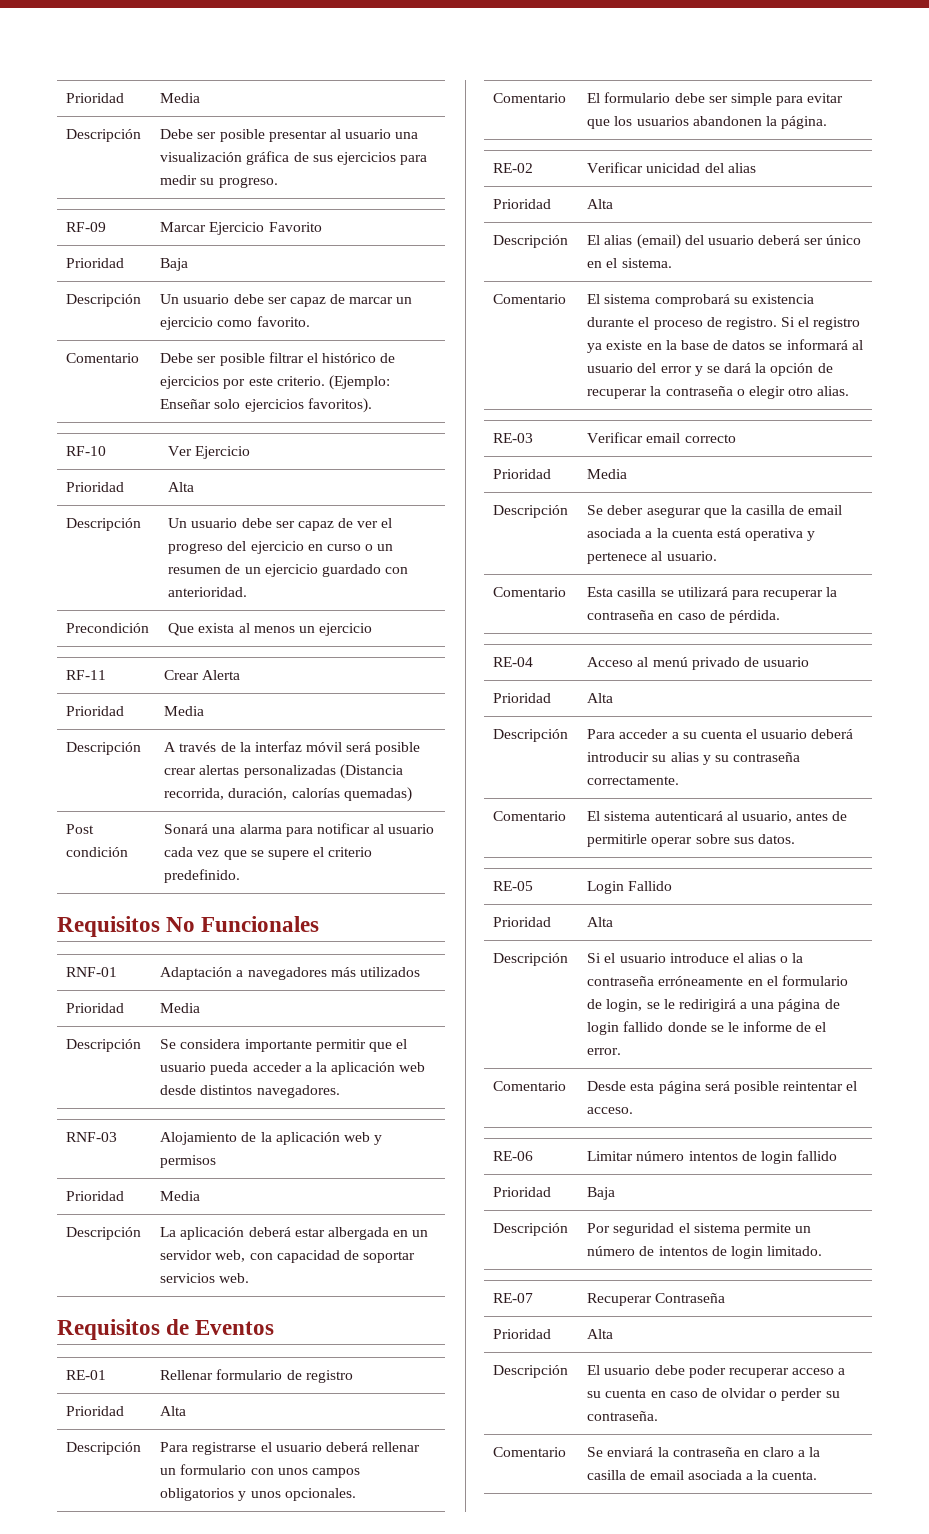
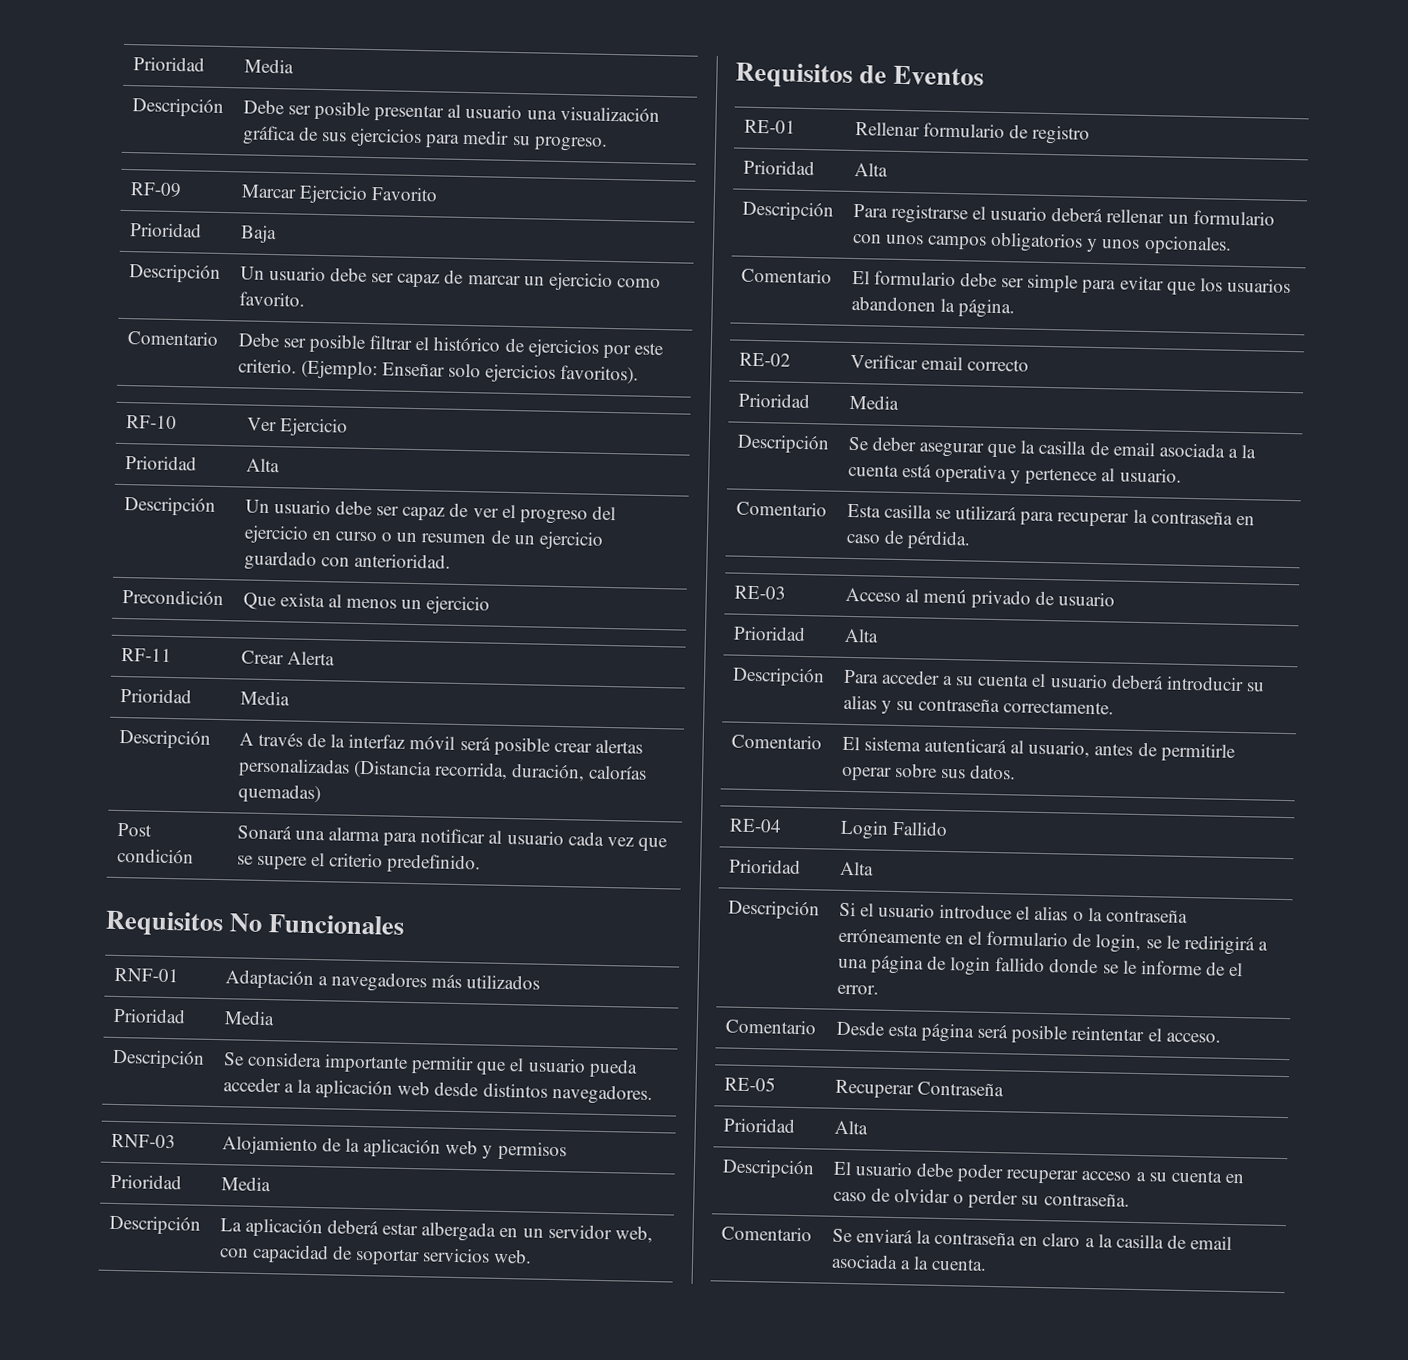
- RE-02 | Verificar unicidad del alias
- Prioridad | Alta
- Descripción | El alias (email) del usuario deberá ser único en el sistema.
- Comentario | El sistema comprobará su existencia durante el proceso de registro. Si el registro ya existe en la base de datos se informará al usuario del error y se dará la opción de recuperar la contraseña o elegir otro alias.
- RE-03 | Verificar email correcto
+ RE-02 | Verificar email correcto
- RE-04 | Acceso al menú privado de usuario
+ RE-03 | Acceso al menú privado de usuario
- RE-05 | Login Fallido
+ RE-04 | Login Fallido
- RE-06 | Limitar número intentos de login fallido
- Prioridad | Baja
- Descripción | Por seguridad el sistema permite un número de intentos de login limitado.
- RE-07 | Recuperar Contraseña
+ RE-05 | Recuperar Contraseña

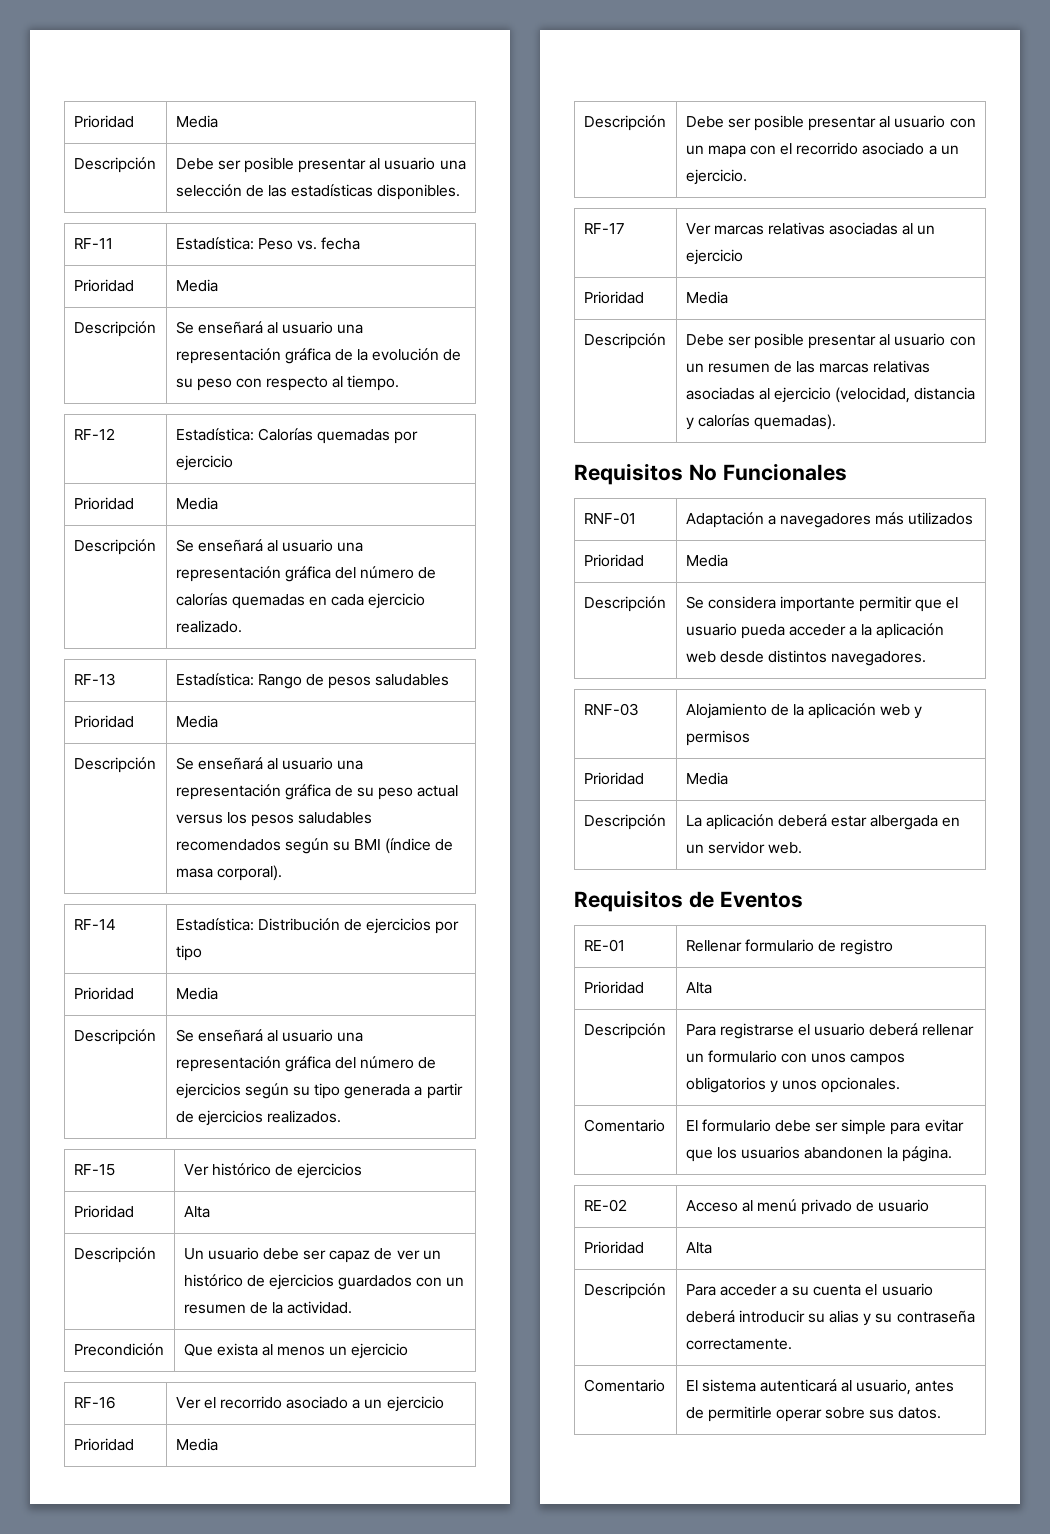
- Descripción | Debe ser posible presentar al usuario una visualización gráfica de sus ejercicios para medir su progreso.
- RF-09 | Marcar Ejercicio Favorito
- Prioridad | Baja
- Descripción | Un usuario debe ser capaz de marcar un ejercicio como favorito.
- Comentario | Debe ser posible filtrar el histórico de ejercicios por este criterio. (Ejemplo: Enseñar solo ejercicios favoritos).
- RF-10 | Ver Ejercicio
+ Descripción | Debe ser posible presentar al usuario una selección de las estadísticas disponibles.
+ RF-11 | Estadística: Peso vs. fecha
+ Prioridad | Media
+ Descripción | Se enseñará al usuario una representación gráfica de la evolución de su peso con respecto al tiempo.
+ RF-12 | Estadística: Calorías quemadas por ejercicio
+ Prioridad | Media
+ Descripción | Se enseñará al usuario una representación gráfica del número de calorías quemadas en cada ejercicio realizado.
+ RF-13 | Estadística: Rango de pesos saludables
+ Prioridad | Media
+ Descripción | Se enseñará al usuario una representación gráfica de su peso actual versus los pesos saludables recomendados según su BMI (índice de masa corporal).
+ RF-14 | Estadística: Distribución de ejercicios por tipo
+ Prioridad | Media
+ Descripción | Se enseñará al usuario una representación gráfica del número de ejercicios según su tipo generada a partir de ejercicios realizados.
+ RF-15 | Ver histórico de ejercicios
- Descripción | Un usuario debe ser capaz de ver el progreso del ejercicio en curso o un resumen de un ejercicio guardado con anterioridad.
+ Descripción | Un usuario debe ser capaz de ver un histórico de ejercicios guardados con un resumen de la actividad.
- RF-11 | Crear Alerta
+ RF-16 | Ver el recorrido asociado a un ejercicio
  Prioridad | Media
- Descripción | A través de la interfaz móvil será posible crear alertas personalizadas (Distancia recorrida, duración, calorías quemadas)
- Post condición | Sonará una alarma para notificar al usuario cada vez que se supere el criterio predefinido.
+ Descripción | Debe ser posible presentar al usuario con un mapa con el recorrido asociado a un ejercicio.
+ RF-17 | Ver marcas relativas asociadas al un ejercicio
+ Prioridad | Media
+ Descripción | Debe ser posible presentar al usuario con un resumen de las marcas relativas asociadas al ejercicio (velocidad, distancia y calorías quemadas).
- Descripción | La aplicación deberá estar albergada en un servidor web, con capacidad de soportar servicios web.
+ Descripción | La aplicación deberá estar albergada en un servidor web.
- RE-02 | Verificar email correcto
- Prioridad | Media
- Descripción | Se deber asegurar que la casilla de email asociada a la cuenta está operativa y pertenece al usuario.
- Comentario | Esta casilla se utilizará para recuperar la contraseña en caso de pérdida.
- RE-03 | Acceso al menú privado de usuario
+ RE-02 | Acceso al menú privado de usuario
- RE-04 | Login Fallido
- Prioridad | Alta
- Descripción | Si el usuario introduce el alias o la contraseña erróneamente en el formulario de login, se le redirigirá a una página de login fallido donde se le informe de el error.
- Comentario | Desde esta página será posible reintentar el acceso.
- RE-05 | Recuperar Contraseña
- Prioridad | Alta
- Descripción | El usuario debe poder recuperar acceso a su cuenta en caso de olvidar o perder su contraseña.
- Comentario | Se enviará la contraseña en claro a la casilla de email asociada a la cuenta.

